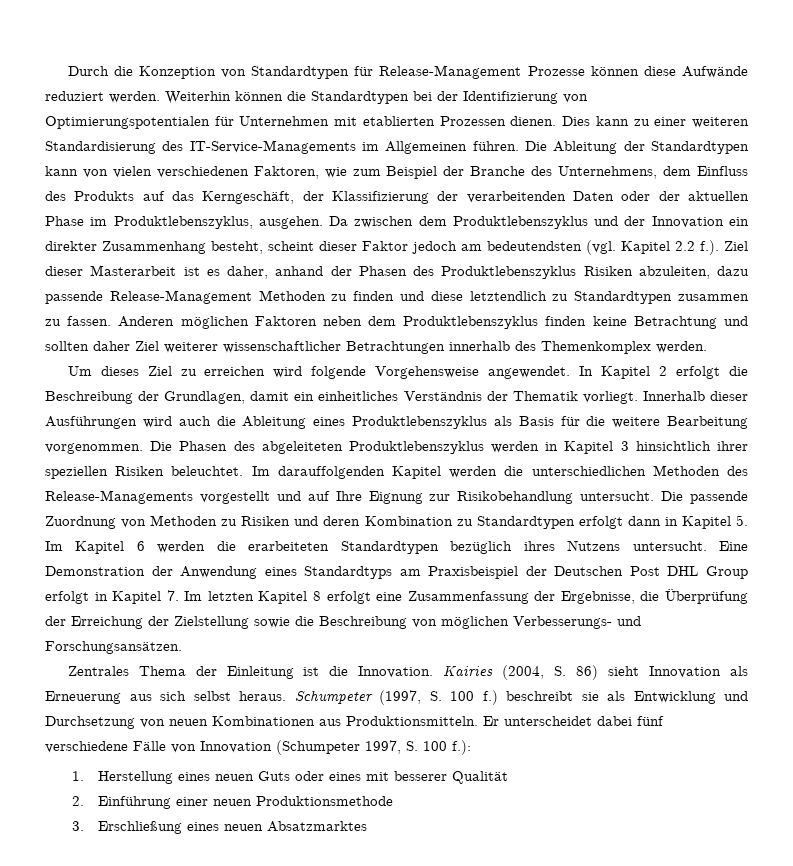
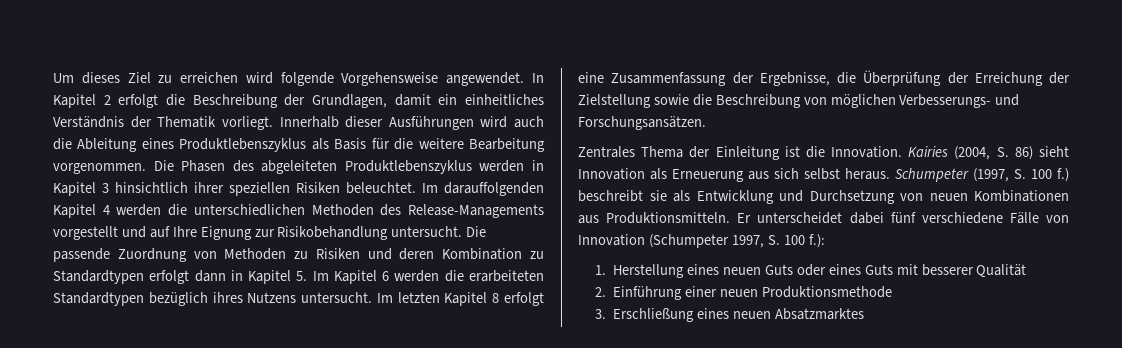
- Durch die Konzeption von Standardtypen für Release-Management Prozesse können diese Aufwände reduziert werden. Weiterhin können die Standardtypen bei der Identifizierung von Optimierungspotentialen für Unternehmen mit etablierten Prozessen dienen. Dies kann zu einer weiteren Standardisierung des IT-Service-Managements im Allgemeinen führen. Die Ableitung der Standardtypen kann von vielen verschiedenen Faktoren, wie zum Beispiel der Branche des Unternehmens, dem Einfluss des Produkts auf das Kerngeschäft, der Klassifizierung der verarbeitenden Daten oder der aktuellen Phase im Produktlebenszyklus, ausgehen. Da zwischen dem Produktlebenszyklus und der Innovation ein direkter Zusammenhang besteht, scheint dieser Faktor jedoch am bedeutendsten (vgl. Kapitel 2.2 f.). Ziel dieser Masterarbeit ist es daher, anhand der Phasen des Produktlebenszyklus Risiken abzuleiten, dazu passende Release-Management Methoden zu finden und diese letztendlich zu Standardtypen zusammen zu fassen. Anderen möglichen Faktoren neben dem Produktlebenszyklus finden keine Betrachtung und sollten daher Ziel weiterer wissenschaftlicher Betrachtungen innerhalb des Themenkomplex werden.
- Im darauffolgenden Kapitel werden die unterschiedlichen Methoden des Release-Managements vorgestellt und auf Ihre Eignung zur Risikobehandlung untersucht.
+ Im darauffolgenden Kapitel 4 werden die unterschiedlichen Methoden des Release-Managements vorgestellt und auf Ihre Eignung zur Risikobehandlung untersucht.
- Eine Demonstration der Anwendung eines Standardtyps am Praxisbeispiel der Deutschen Post DHL Group erfolgt in Kapitel 7. Im letzten Kapitel 8 erfolgt eine Zusammenfassung der Ergebnisse, die Überprüfung der Erreichung der Zielstellung sowie die Beschreibung von möglichen Verbesserungs- und Forschungsansätzen.
+ Im letzten Kapitel 8 erfolgt eine Zusammenfassung der Ergebnisse, die Überprüfung der Erreichung der Zielstellung sowie die Beschreibung von möglichen Verbesserungs- und Forschungsansätzen.
- 1. Herstellung eines neuen Guts oder eines mit besserer Qualität
+ 1. Herstellung eines neuen Guts oder eines Guts mit besserer Qualität

